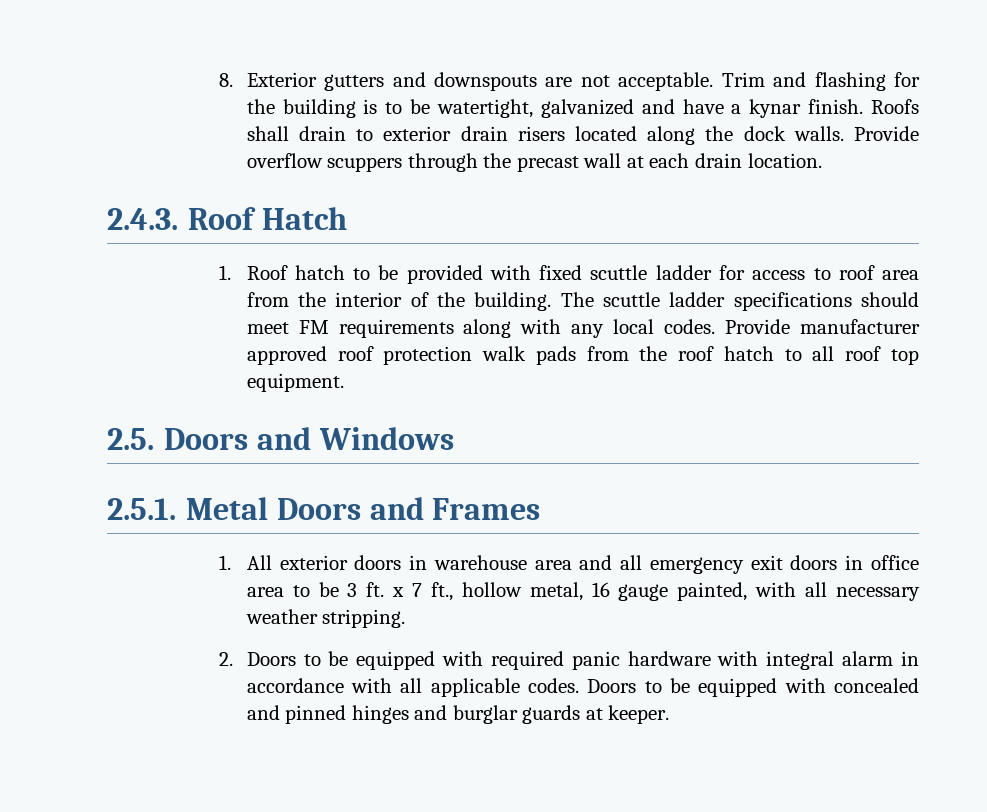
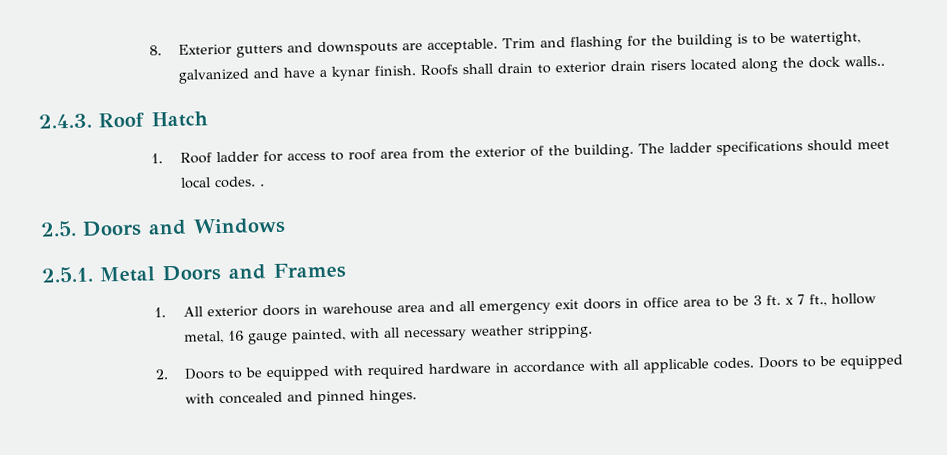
- 8. Exterior gutters and downspouts are not acceptable.
+ 8. Exterior gutters and downspouts are acceptable.
- Roofs shall drain to exterior drain risers located along the dock walls. Provide overflow scuppers through the precast wall at each drain location.
+ Roofs shall drain to exterior drain risers located along the dock walls..
- 1. Roof hatch to be provided with fixed scuttle ladder for access to roof area from the interior of the building.
+ 1. Roof ladder for access to roof area from the exterior of the building.
- The scuttle ladder specifications should meet FM requirements along with any local codes. Provide manufacturer approved roof protection walk pads from the roof hatch to all roof top equipment.
+ The ladder specifications should meet local codes. .
- 2. Doors to be equipped with required panic hardware with integral alarm in accordance with all applicable codes.
+ 2. Doors to be equipped with required hardware in accordance with all applicable codes.
- Doors to be equipped with concealed and pinned hinges and burglar guards at keeper.
+ Doors to be equipped with concealed and pinned hinges.

